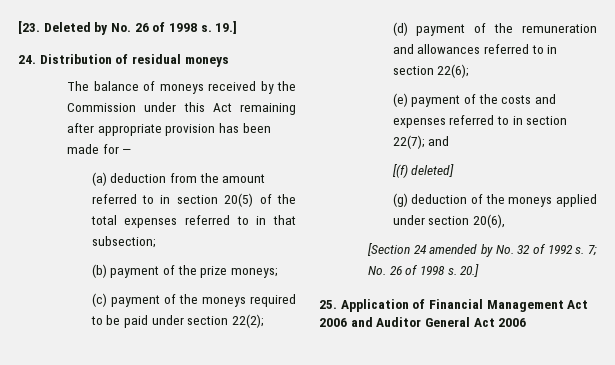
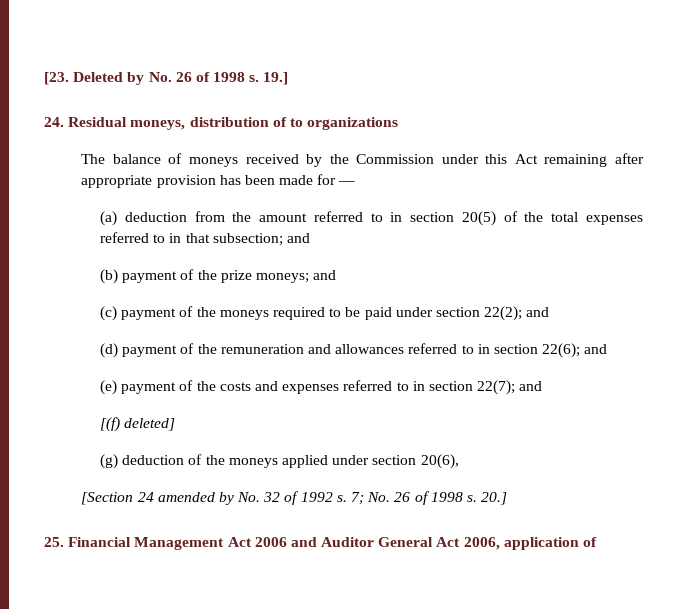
- 24. Distribution of residual moneys
+ 24. Residual moneys, distribution of to organizations
- (a) deduction from the amount referred to in section 20(5) of the total expenses referred to in that subsection;
+ (a) deduction from the amount referred to in section 20(5) of the total expenses referred to in that subsection; and
- (b) payment of the prize moneys;
+ (b) payment of the prize moneys; and
- (c) payment of the moneys required to be paid under section 22(2);
+ (c) payment of the moneys required to be paid under section 22(2); and
- (d) payment of the remuneration and allowances referred to in section 22(6);
+ (d) payment of the remuneration and allowances referred to in section 22(6); and
- 25. Application of Financial Management Act 2006 and Auditor General Act 2006
+ 25. Financial Management Act 2006 and Auditor General Act 2006, application of

